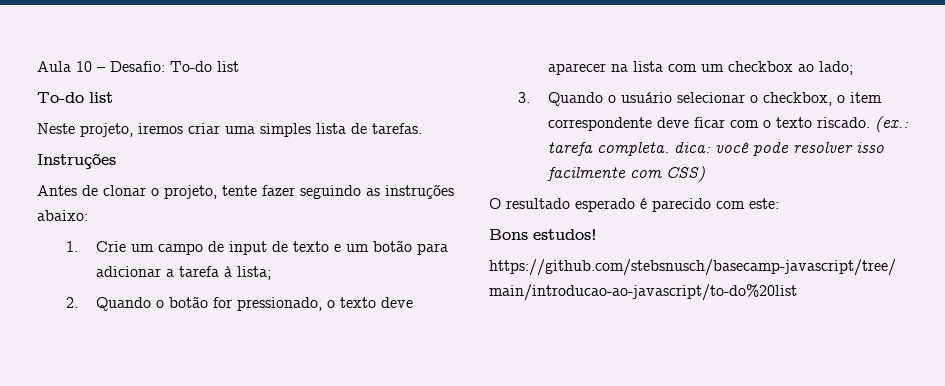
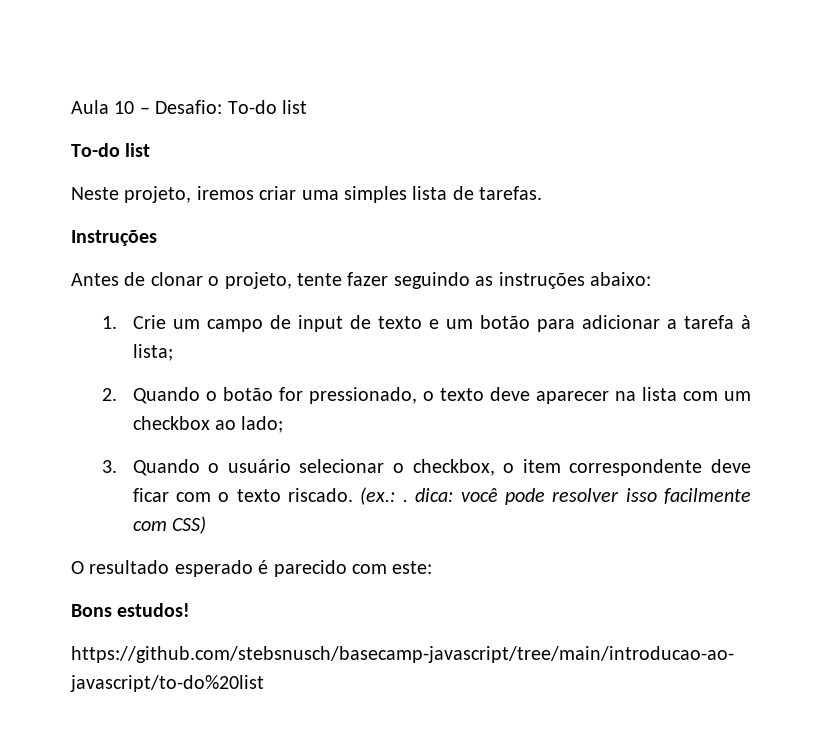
- (ex.: tarefa completa. dica: você pode resolver isso facilmente com CSS)
+ (ex.: . dica: você pode resolver isso facilmente com CSS)

